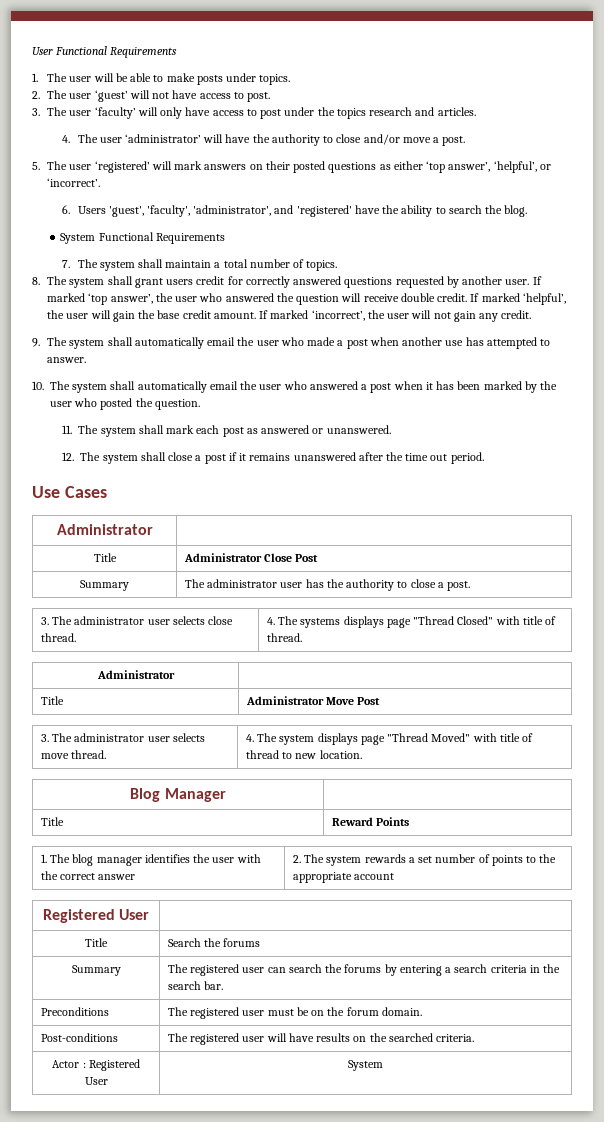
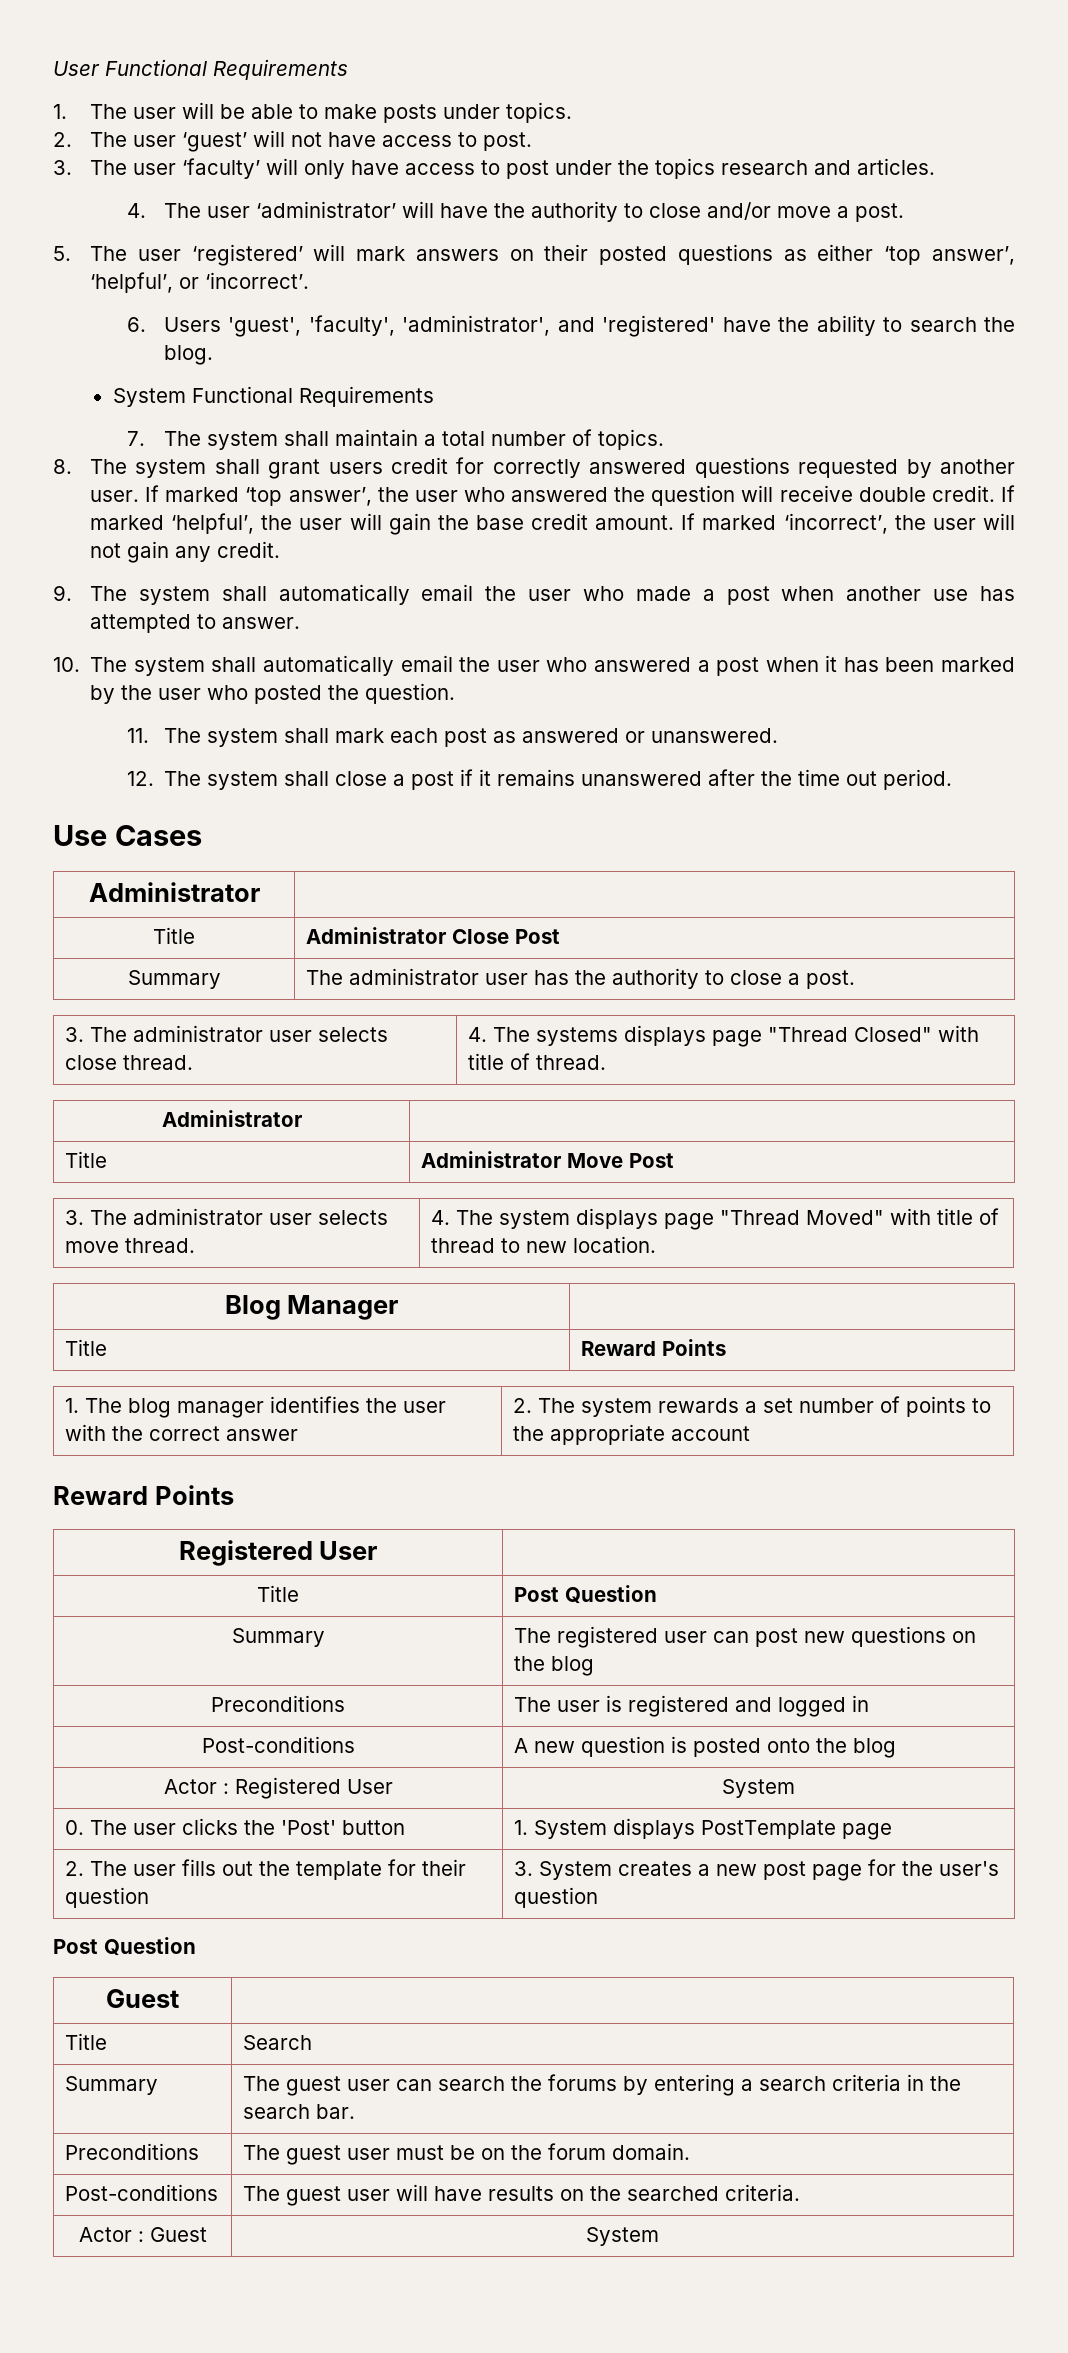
  1. The blog manager identifies the user with the correct answer | 2. The system rewards a set number of points to the appropriate account
+ Reward Points
- Title | Search the forums
+ Title | Post Question
- Summary | The registered user can search the forums by entering a search criteria in the search bar.
+ Summary | The registered user can post new questions on the blog
+ Preconditions | The user is registered and logged in
+ Post-conditions | A new question is posted onto the blog
+ Actor : Registered User | System
+ 0. The user clicks the 'Post' button | 1. System displays PostTemplate page
+ 2. The user fills out the template for their question | 3. System creates a new post page for the user's question
+ Post Question
+ Guest |
+ Title | Search
+ Summary | The guest user can search the forums by entering a search criteria in the search bar.
- Preconditions | The registered user must be on the forum domain.
+ Preconditions | The guest user must be on the forum domain.
- Post-conditions | The registered user will have results on the searched criteria.
+ Post-conditions | The guest user will have results on the searched criteria.
- Actor : Registered User | System
+ Actor : Guest | System

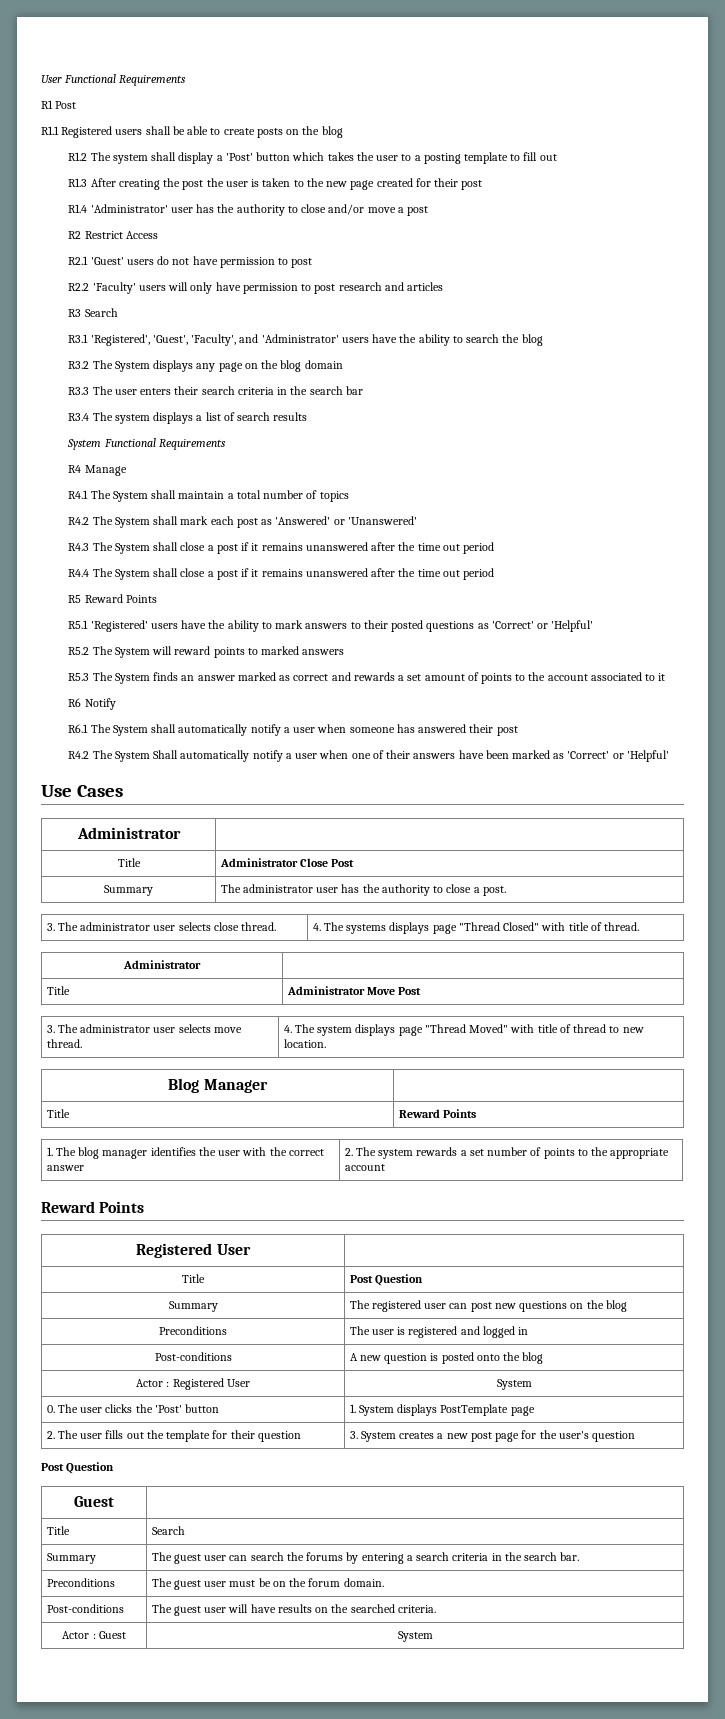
- 1. The user will be able to make posts under topics.
- 2. The user ‘guest’ will not have access to post.
- 3. The user ‘faculty’ will only have access to post under the topics research and articles.
- 4. The user ‘administrator’ will have the authority to close and/or move a post.
- 5. The user ‘registered’ will mark answers on their posted questions as either ‘top answer’, ‘helpful’, or ‘incorrect’.
- 6. Users 'guest', 'faculty', 'administrator', and 'registered' have the ability to search the blog.
+ R1 Post
+ R1.1 Registered users shall be able to create posts on the blog
+ R1.2 The system shall display a 'Post' button which takes the user to a posting template to fill out
+ R1.3 After creating the post the user is taken to the new page created for their post
+ R1.4 'Administrator' user has the authority to close and/or move a post
+ R2 Restrict Access
+ R2.1 'Guest' users do not have permission to post
+ R2.2 'Faculty' users will only have permission to post research and articles
+ R3 Search
+ R3.1 'Registered', 'Guest', 'Faculty', and 'Administrator' users have the ability to search the blog
+ R3.2 The System displays any page on the blog domain
+ R3.3 The user enters their search criteria in the search bar
+ R3.4 The system displays a list of search results
  System Functional Requirements
- 7. The system shall maintain a total number of topics.
- 8. The system shall grant users credit for correctly answered questions requested by another user. If marked ‘top answer’, the user who answered the question will receive double credit. If marked ‘helpful’, the user will gain the base credit amount. If marked ‘incorrect’, the user will not gain any credit.
- 9. The system shall automatically email the user who made a post when another use has attempted to answer.
- 10. The system shall automatically email the user who answered a post when it has been marked by the user who posted the question.
- 11. The system shall mark each post as answered or unanswered.
- 12. The system shall close a post if it remains unanswered after the time out period.
+ R4 Manage
+ R4.1 The System shall maintain a total number of topics
+ R4.2 The System shall mark each post as 'Answered' or 'Unanswered'
+ R4.3 The System shall close a post if it remains unanswered after the time out period
+ R4.4 The System shall close a post if it remains unanswered after the time out period
+ R5 Reward Points
+ R5.1 'Registered' users have the ability to mark answers to their posted questions as 'Correct' or 'Helpful'
+ R5.2 The System will reward points to marked answers
+ R5.3 The System finds an answer marked as correct and rewards a set amount of points to the account associated to it
+ R6 Notify
+ R6.1 The System shall automatically notify a user when someone has answered their post
+ R4.2 The System Shall automatically notify a user when one of their answers have been marked as 'Correct' or 'Helpful'

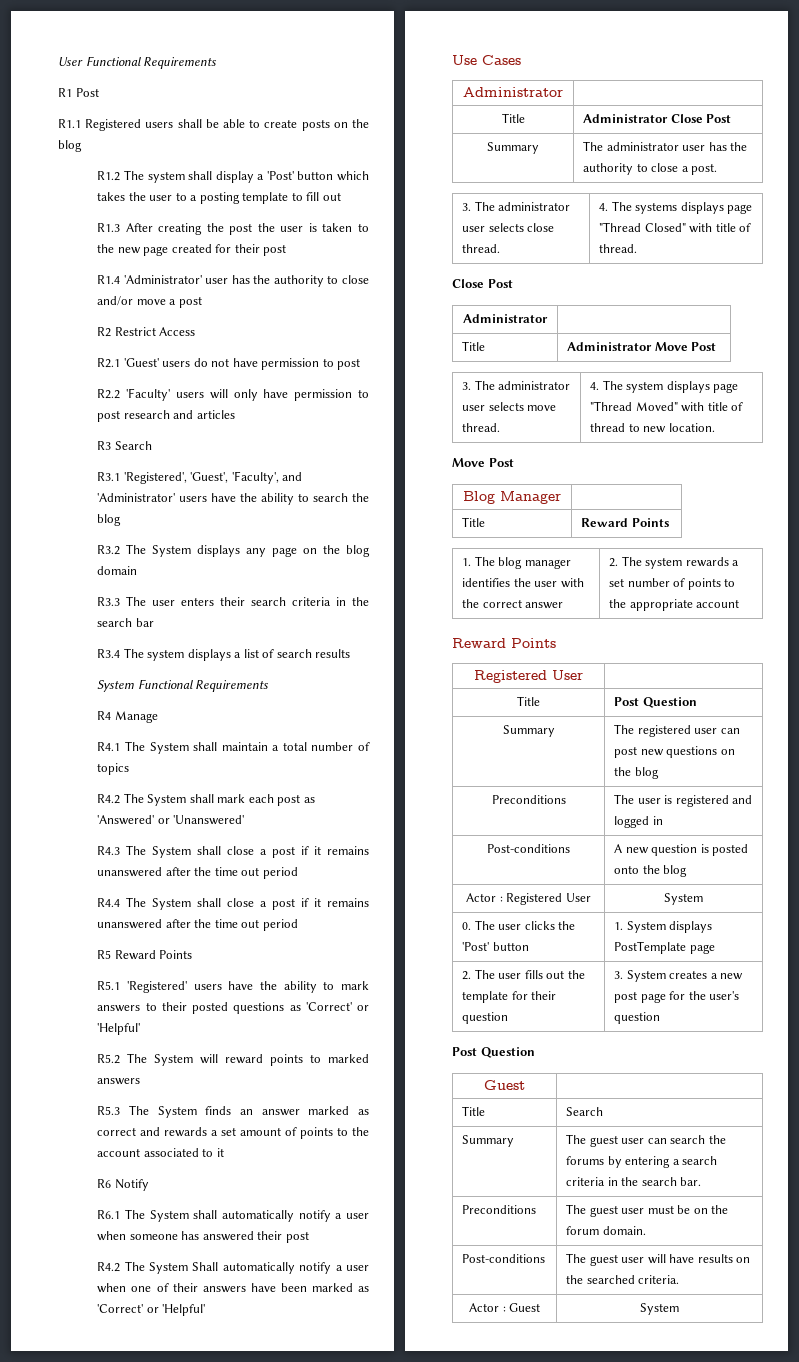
  3. The administrator user selects close thread. | 4. The systems displays page "Thread Closed" with title of thread.
+ Close Post
  3. The administrator user selects move thread. | 4. The system displays page "Thread Moved" with title of thread to new location.
+ Move Post

